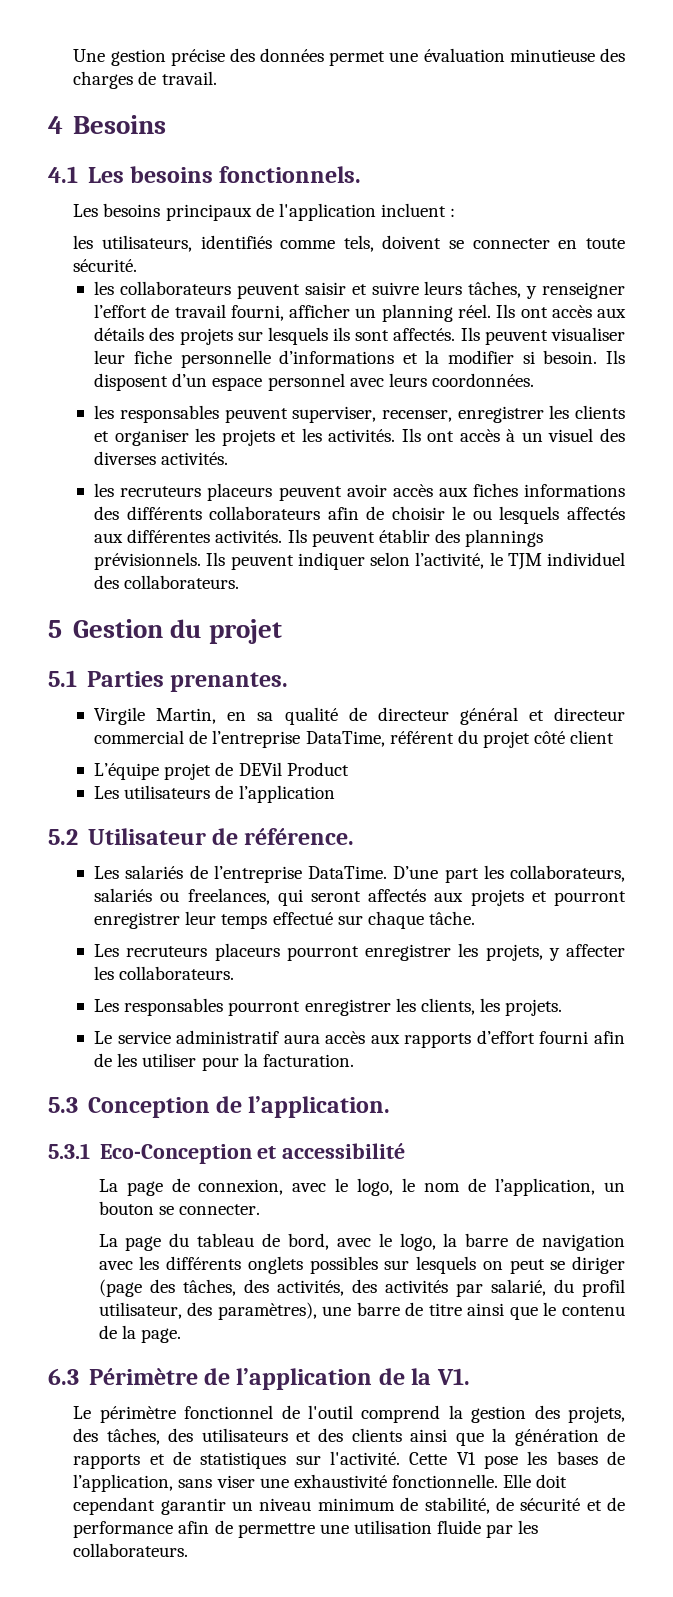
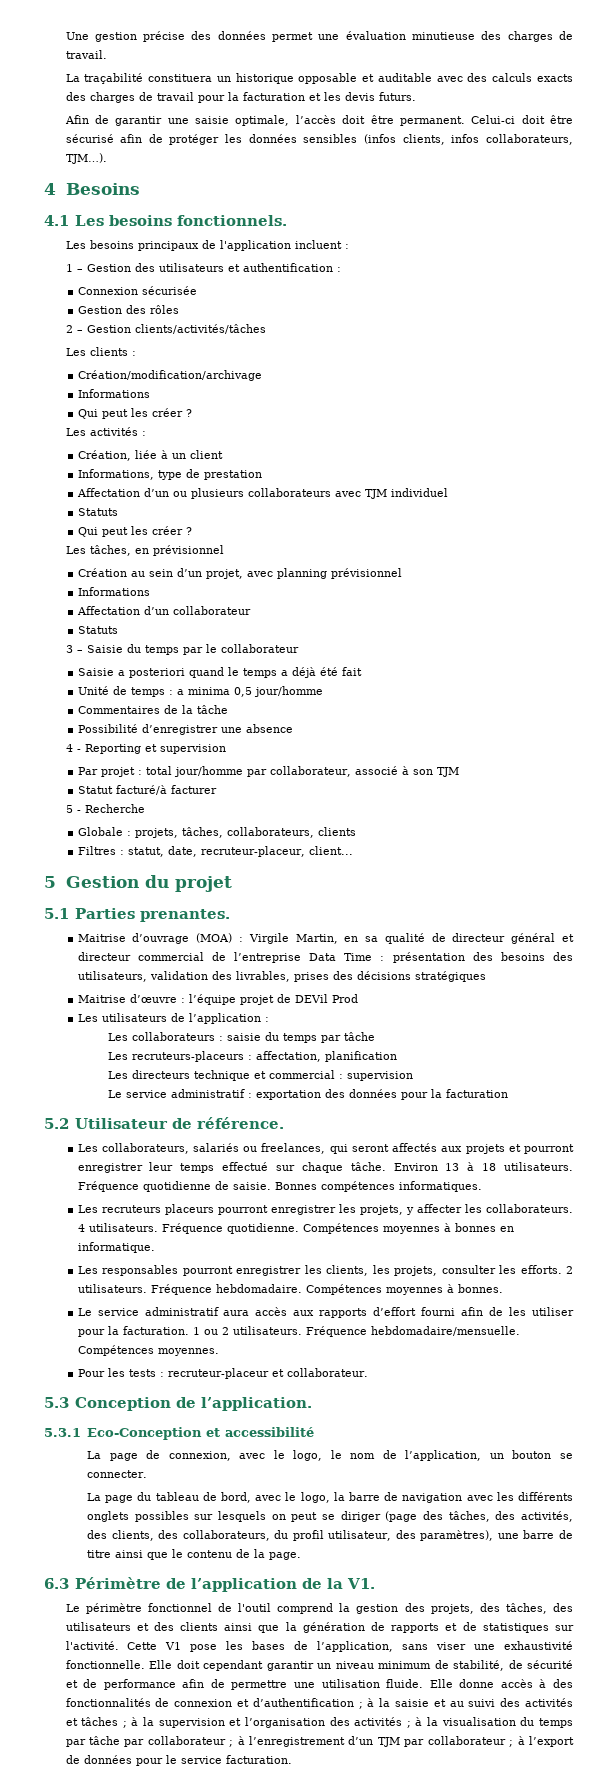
+ La traçabilité constituera un historique opposable et auditable avec des calculs exacts des charges de travail pour la facturation et les devis futurs.
+ Afin de garantir une saisie optimale, l’accès doit être permanent. Celui-ci doit être sécurisé afin de protéger les données sensibles (infos clients, infos collaborateurs, TJM…).
- les utilisateurs, identifiés comme tels, doivent se connecter en toute sécurité.
- les collaborateurs peuvent saisir et suivre leurs tâches, y renseigner l’effort de travail fourni, afficher un planning réel. Ils ont accès aux détails des projets sur lesquels ils sont affectés. Ils peuvent visualiser leur fiche personnelle d’informations et la modifier si besoin. Ils disposent d’un espace personnel avec leurs coordonnées.
- les responsables peuvent superviser, recenser, enregistrer les clients et organiser les projets et les activités. Ils ont accès à un visuel des diverses activités.
- les recruteurs placeurs peuvent avoir accès aux fiches informations des différents collaborateurs afin de choisir le ou lesquels affectés aux différentes activités. Ils peuvent établir des plannings prévisionnels. Ils peuvent indiquer selon l’activité, le TJM individuel des collaborateurs.
+ 1 – Gestion des utilisateurs et authentification :
+ Connexion sécurisée
+ Gestion des rôles
+ 2 – Gestion clients/activités/tâches
+ Les clients :
+ Création/modification/archivage
+ Informations
+ Qui peut les créer ?
+ Les activités :
+ Création, liée à un client
+ Informations, type de prestation
+ Affectation d’un ou plusieurs collaborateurs avec TJM individuel
+ Statuts
+ Qui peut les créer ?
+ Les tâches, en prévisionnel
+ Création au sein d’un projet, avec planning prévisionnel
+ Informations
+ Affectation d’un collaborateur
+ Statuts
+ 3 – Saisie du temps par le collaborateur
+ Saisie a posteriori quand le temps a déjà été fait
+ Unité de temps : a minima 0,5 jour/homme
+ Commentaires de la tâche
+ Possibilité d’enregistrer une absence
+ 4 - Reporting et supervision
+ Par projet : total jour/homme par collaborateur, associé à son TJM
+ Statut facturé/à facturer
+ 5 - Recherche
+ Globale : projets, tâches, collaborateurs, clients
+ Filtres : statut, date, recruteur-placeur, client...
- Virgile Martin, en sa qualité de directeur général et directeur commercial de l’entreprise DataTime, référent du projet côté client
- L’équipe projet de DEVil Product
+ Maitrise d’ouvrage (MOA) : Virgile Martin, en sa qualité de directeur général et directeur commercial de l’entreprise Data Time : présentation des besoins des utilisateurs, validation des livrables, prises des décisions stratégiques
+ Maitrise d’œuvre : l’équipe projet de DEVil Prod
- Les utilisateurs de l’application
+ Les utilisateurs de l’application :
+ Les collaborateurs : saisie du temps par tâche
+ Les recruteurs-placeurs : affectation, planification
+ Les directeurs technique et commercial : supervision
+ Le service administratif : exportation des données pour la facturation
- Les salariés de l’entreprise DataTime. D’une part les collaborateurs, salariés ou freelances, qui seront affectés aux projets et pourront enregistrer leur temps effectué sur chaque tâche.
+ Les collaborateurs, salariés ou freelances, qui seront affectés aux projets et pourront enregistrer leur temps effectué sur chaque tâche. Environ 13 à 18 utilisateurs. Fréquence quotidienne de saisie. Bonnes compétences informatiques.
+ 4 utilisateurs. Fréquence quotidienne. Compétences moyennes à bonnes en informatique.
- Les responsables pourront enregistrer les clients, les projets.
+ Les responsables pourront enregistrer les clients, les projets, consulter les efforts. 2 utilisateurs. Fréquence hebdomadaire. Compétences moyennes à bonnes.
+ 1 ou 2 utilisateurs. Fréquence hebdomadaire/mensuelle. Compétences moyennes.
+ Pour les tests : recruteur-placeur et collaborateur.
- La page du tableau de bord, avec le logo, la barre de navigation avec les différents onglets possibles sur lesquels on peut se diriger (page des tâches, des activités, des activités par salarié, du profil utilisateur, des paramètres), une barre de titre ainsi que le contenu de la page.
+ La page du tableau de bord, avec le logo, la barre de navigation avec les différents onglets possibles sur lesquels on peut se diriger (page des tâches, des activités, des clients, des collaborateurs, du profil utilisateur, des paramètres), une barre de titre ainsi que le contenu de la page.
- Elle doit cependant garantir un niveau minimum de stabilité, de sécurité et de performance afin de permettre une utilisation fluide par les collaborateurs.
+ Elle doit cependant garantir un niveau minimum de stabilité, de sécurité et de performance afin de permettre une utilisation fluide. Elle donne accès à des fonctionnalités de connexion et d’authentification ; à la saisie et au suivi des activités et tâches ; à la supervision et l’organisation des activités ; à la visualisation du temps par tâche par collaborateur ; à l’enregistrement d’un TJM par collaborateur ; à l’export de données pour le service facturation.

